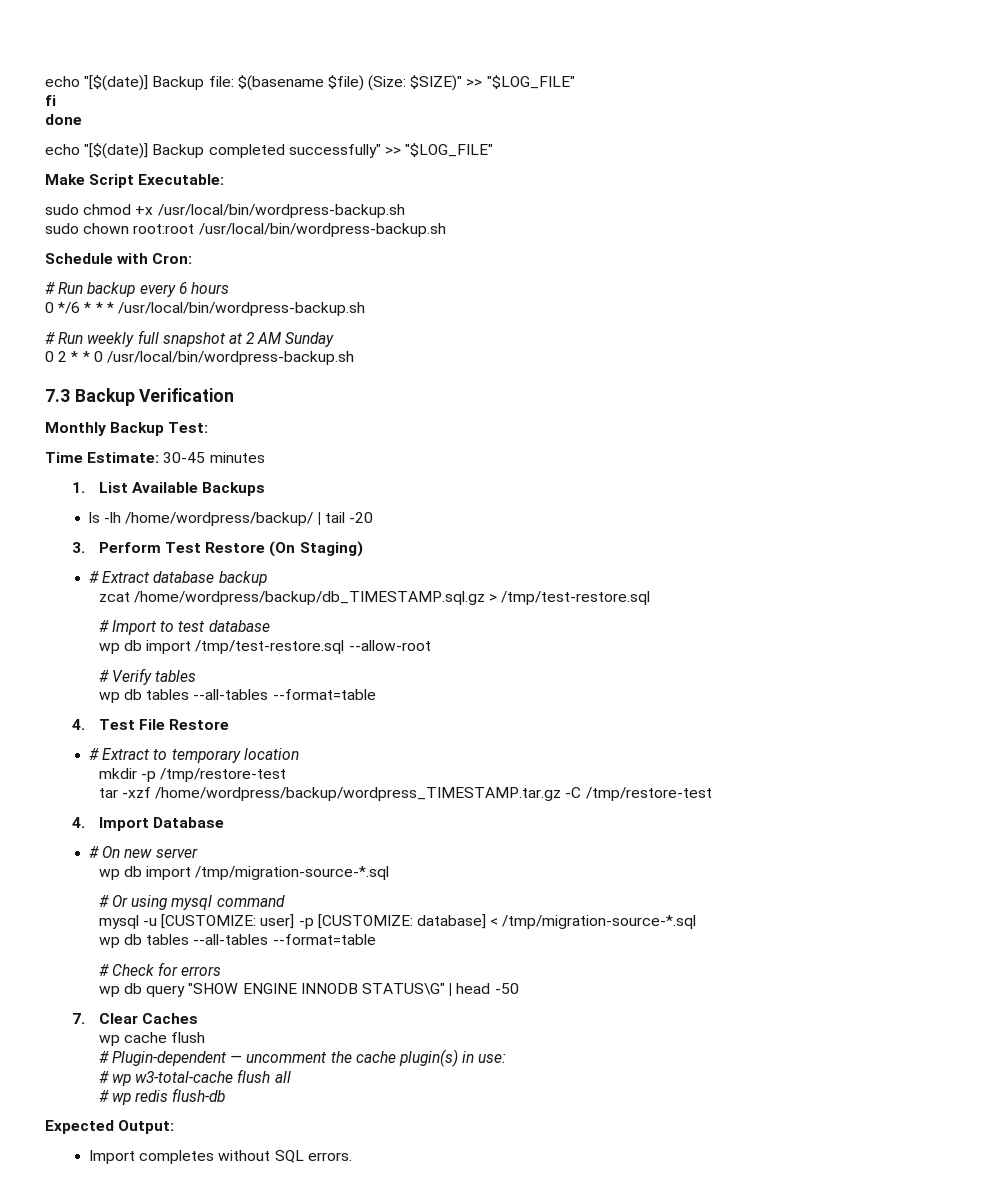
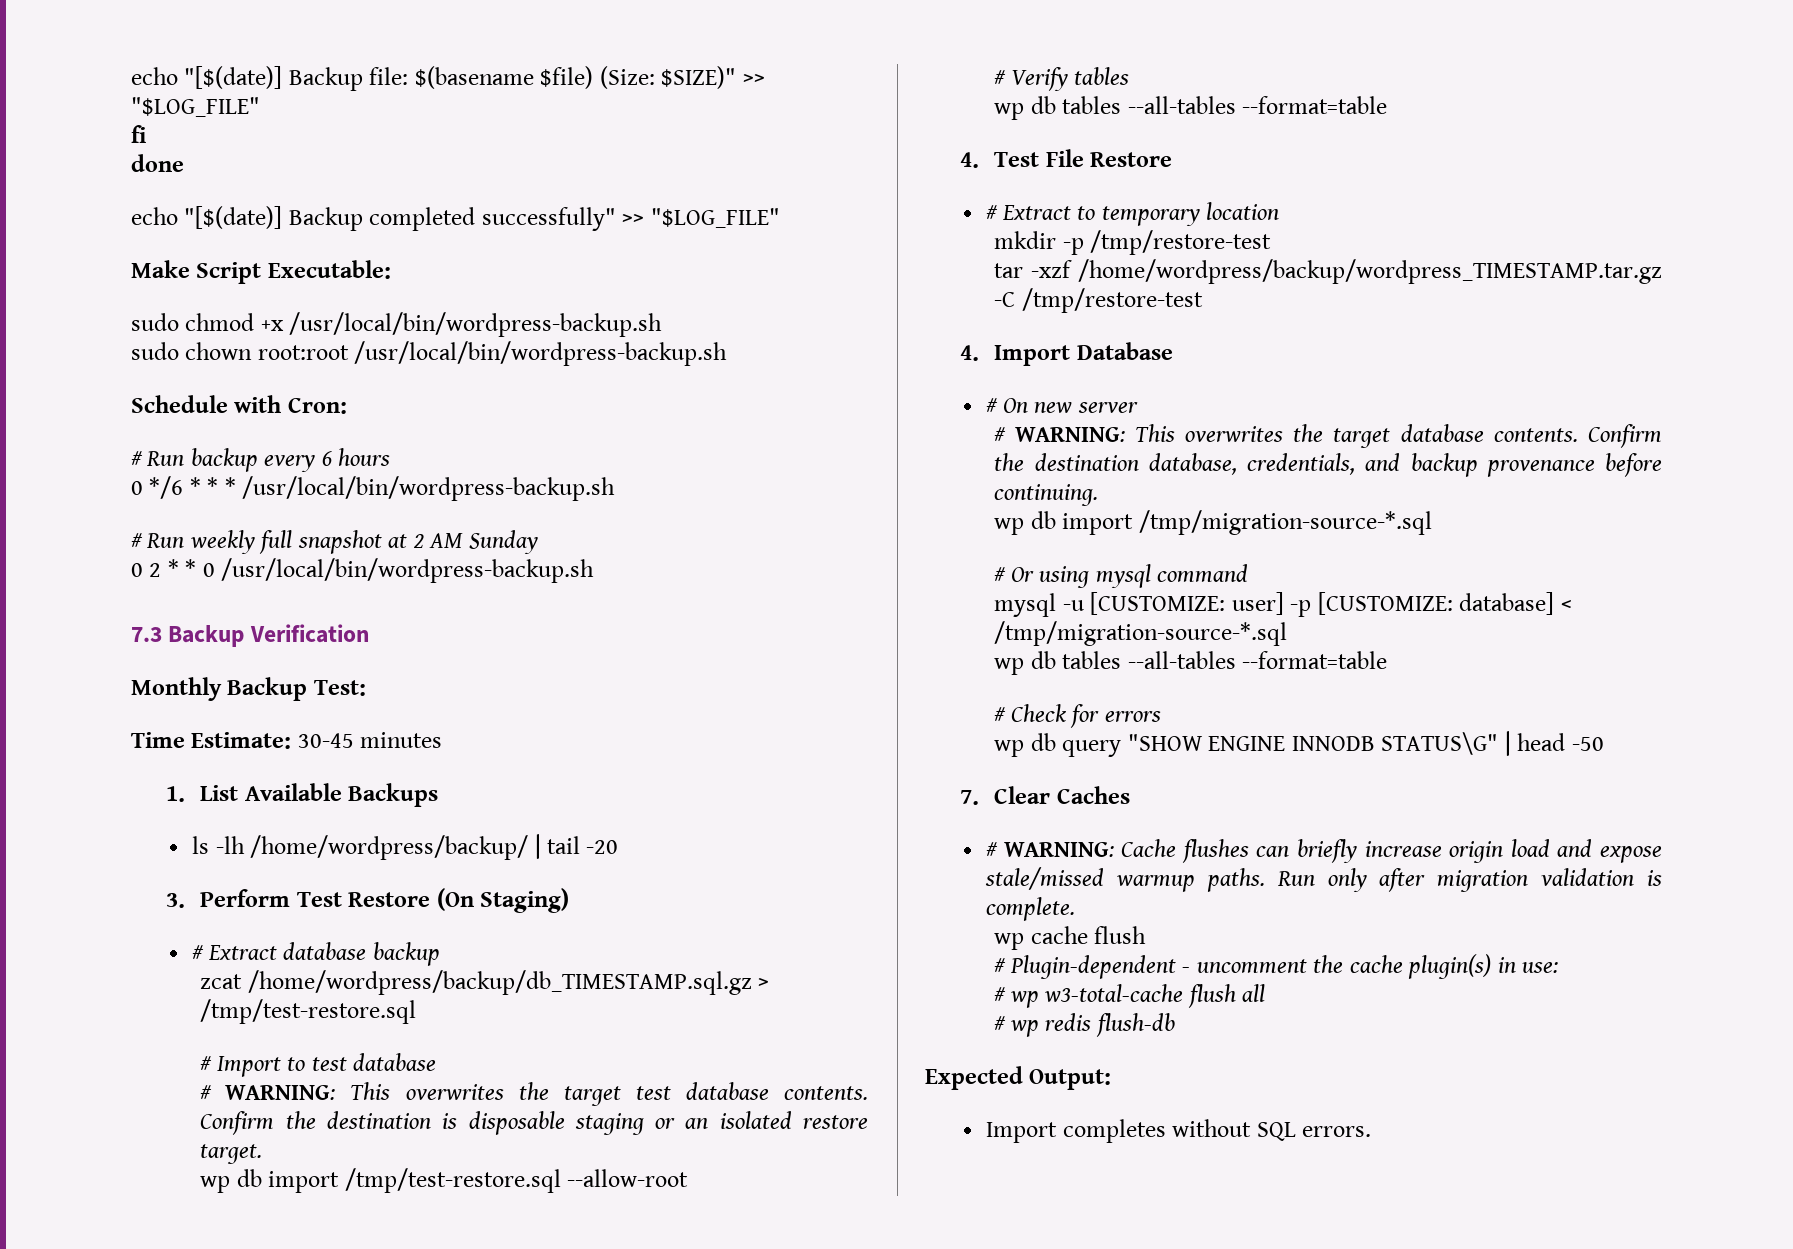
+ # WARNING: This overwrites the target test database contents. Confirm the destination is disposable staging or an isolated restore target.
+ # WARNING: This overwrites the target database contents. Confirm the destination database, credentials, and backup provenance before continuing.
+ # WARNING: Cache flushes can briefly increase origin load and expose stale/missed warmup paths. Run only after migration validation is complete.
- # Plugin-dependent — uncomment the cache plugin(s) in use:
+ # Plugin-dependent - uncomment the cache plugin(s) in use:

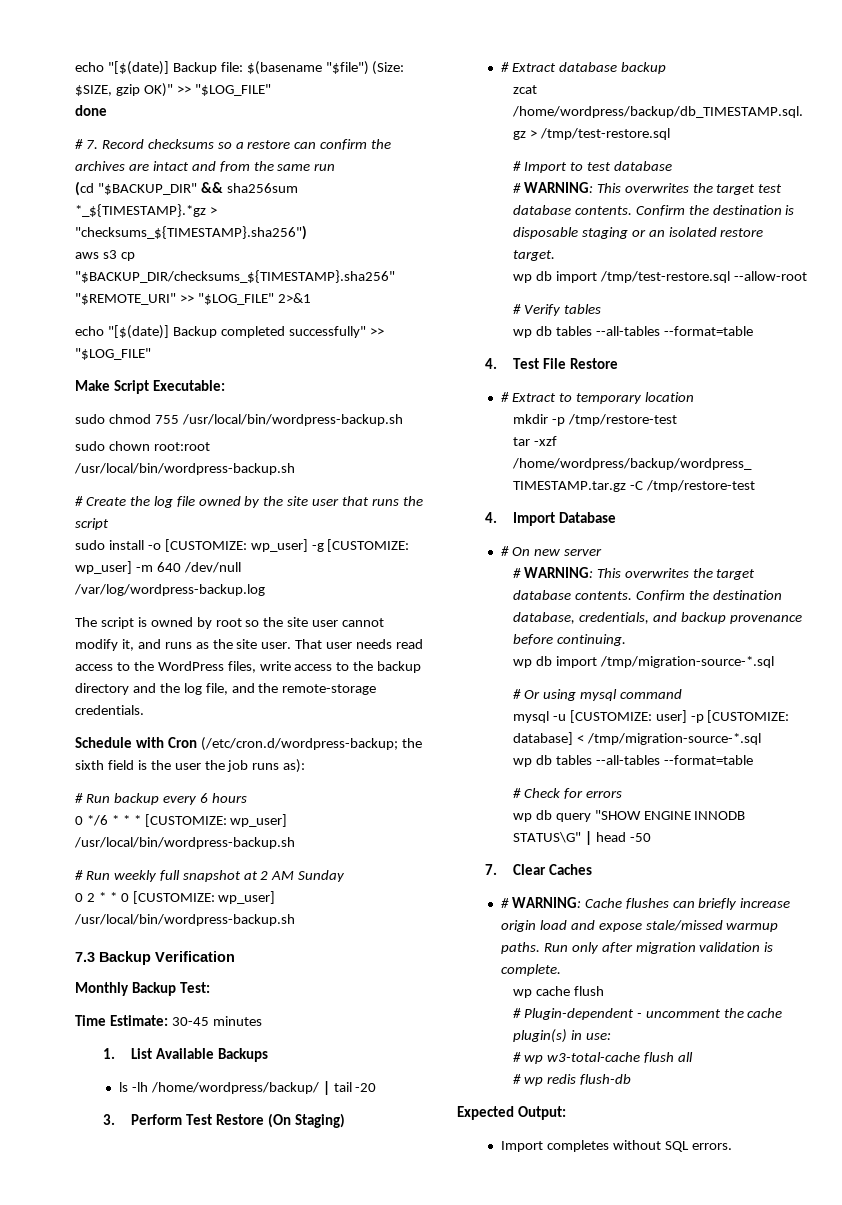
- echo "[$(date)] Backup file: $(basename $file) (Size: $SIZE)" >> "$LOG_FILE"
- fi
+ echo "[$(date)] Backup file: $(basename "$file") (Size: $SIZE, gzip OK)" >> "$LOG_FILE"
  done
+ # 7. Record checksums so a restore can confirm the archives are intact and from the same run
+ (cd "$BACKUP_DIR" && sha256sum *_${TIMESTAMP}.*gz > "checksums_${TIMESTAMP}.sha256")
+ aws s3 cp "$BACKUP_DIR/checksums_${TIMESTAMP}.sha256" "$REMOTE_URI" >> "$LOG_FILE" 2>&1
- sudo chmod +x /usr/local/bin/wordpress-backup.sh
+ sudo chmod 755 /usr/local/bin/wordpress-backup.sh
- Schedule with Cron:
+ # Create the log file owned by the site user that runs the script
+ sudo install -o [CUSTOMIZE: wp_user] -g [CUSTOMIZE: wp_user] -m 640 /dev/null /var/log/wordpress-backup.log
+ The script is owned by root so the site user cannot modify it, and runs as the site user. That user needs read access to the WordPress files, write access to the backup directory and the log file, and the remote-storage credentials.
+ Schedule with Cron (/etc/cron.d/wordpress-backup; the sixth field is the user the job runs as):
- 0 */6 * * * /usr/local/bin/wordpress-backup.sh
+ 0 */6 * * * [CUSTOMIZE: wp_user] /usr/local/bin/wordpress-backup.sh
- 0 2 * * 0 /usr/local/bin/wordpress-backup.sh
+ 0 2 * * 0 [CUSTOMIZE: wp_user] /usr/local/bin/wordpress-backup.sh

